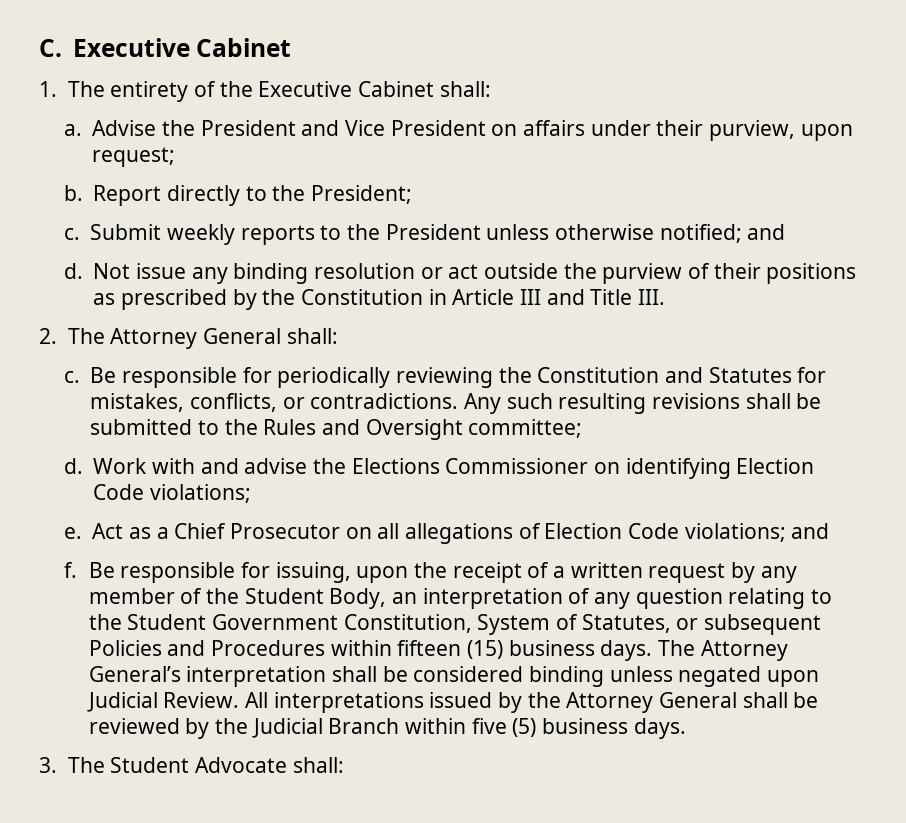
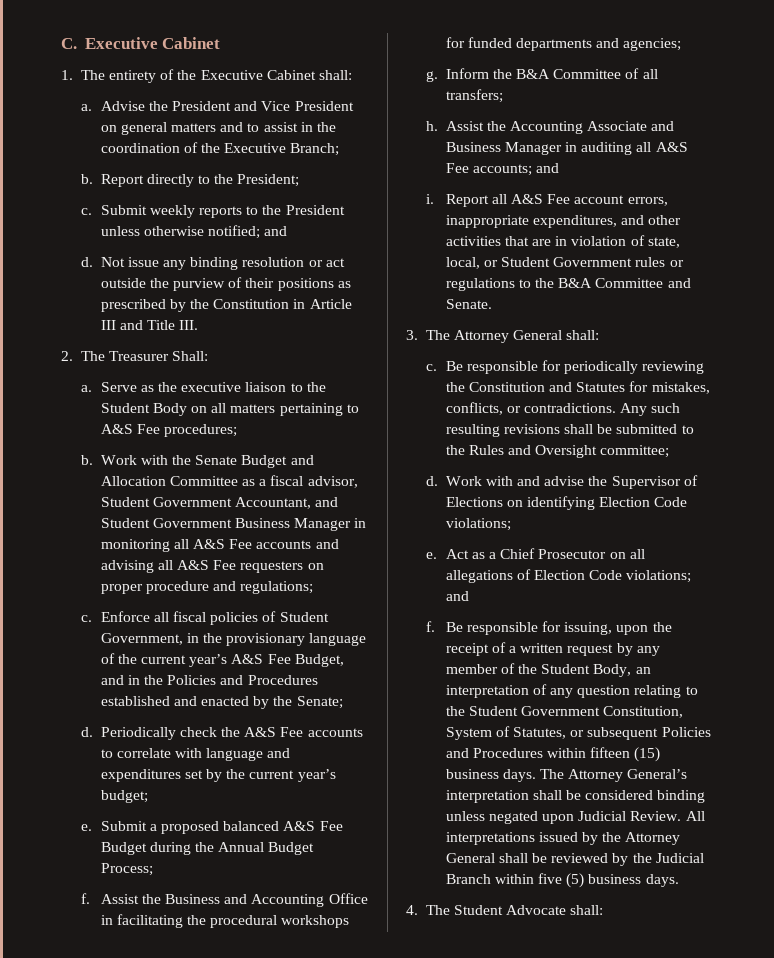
- Advise the President and Vice President on affairs under their purview, upon request;
+ Advise the President and Vice President on general matters and to assist in the coordination of the Executive Branch;
- 2. The Attorney General shall:
+ 2. The Treasurer Shall:
+ a. Serve as the executive liaison to the Student Body on all matters pertaining to A&S Fee procedures;
+ b. Work with the Senate Budget and Allocation Committee as a fiscal advisor, Student Government Accountant, and Student Government Business Manager in monitoring all A&S Fee accounts and advising all A&S Fee requesters on proper procedure and regulations;
+ c. Enforce all fiscal policies of Student Government, in the provisionary language of the current year’s A&S Fee Budget, and in the Policies and Procedures established and enacted by the Senate;
+ d. Periodically check the A&S Fee accounts to correlate with language and expenditures set by the current year’s budget;
+ e. Submit a proposed balanced A&S Fee Budget during the Annual Budget Process;
+ f. Assist the Business and Accounting Office in facilitating the procedural workshops for funded departments and agencies;
+ g. Inform the B&A Committee of all transfers;
+ h. Assist the Accounting Associate and Business Manager in auditing all A&S Fee accounts; and
+ i. Report all A&S Fee account errors, inappropriate expenditures, and other activities that are in violation of state, local, or Student Government rules or regulations to the B&A Committee and Senate.
+ 3. The Attorney General shall:
- Work with and advise the Elections Commissioner on identifying Election Code violations;
+ Work with and advise the Supervisor of Elections on identifying Election Code violations;
- 3. The Student Advocate shall:
+ 4. The Student Advocate shall:

